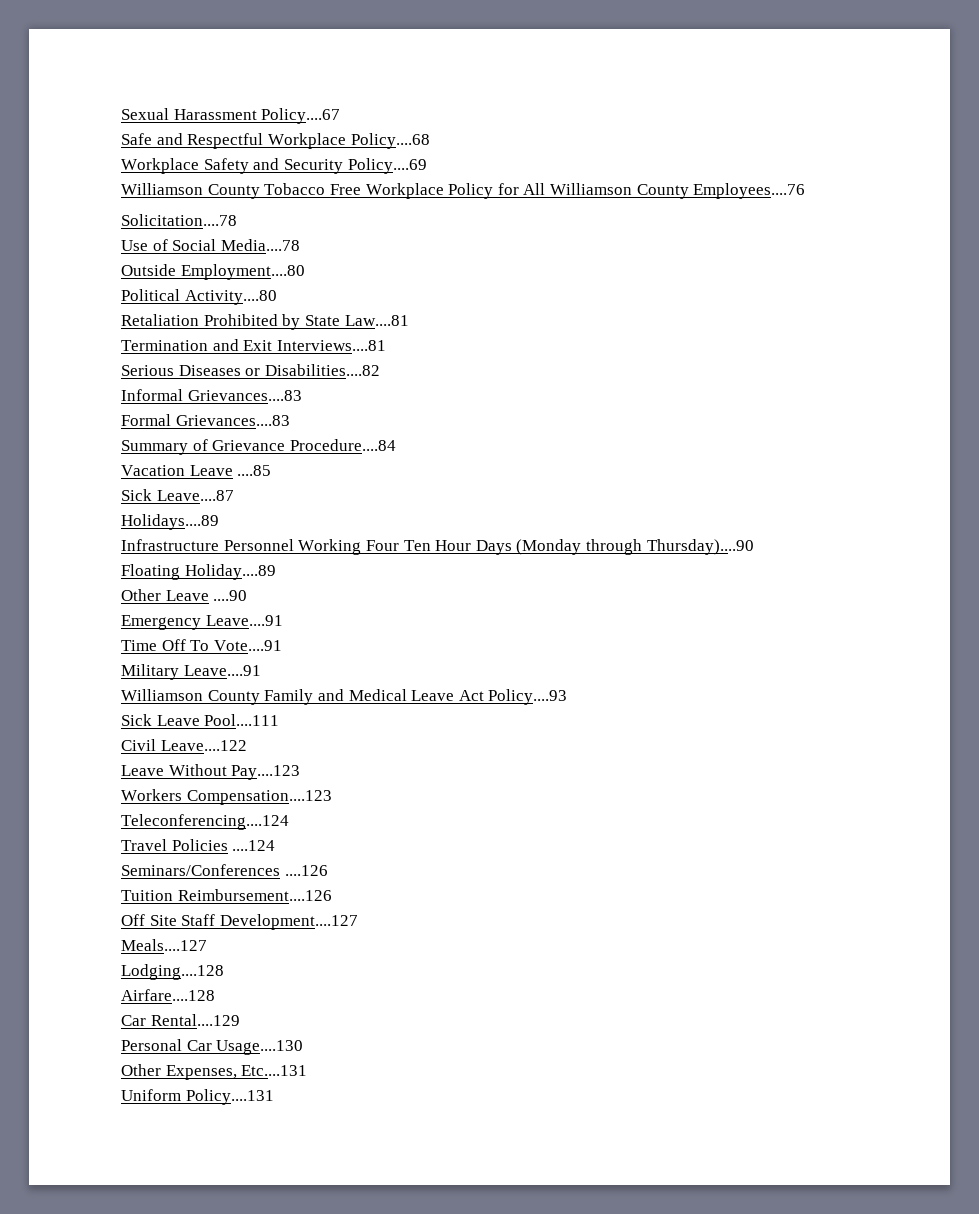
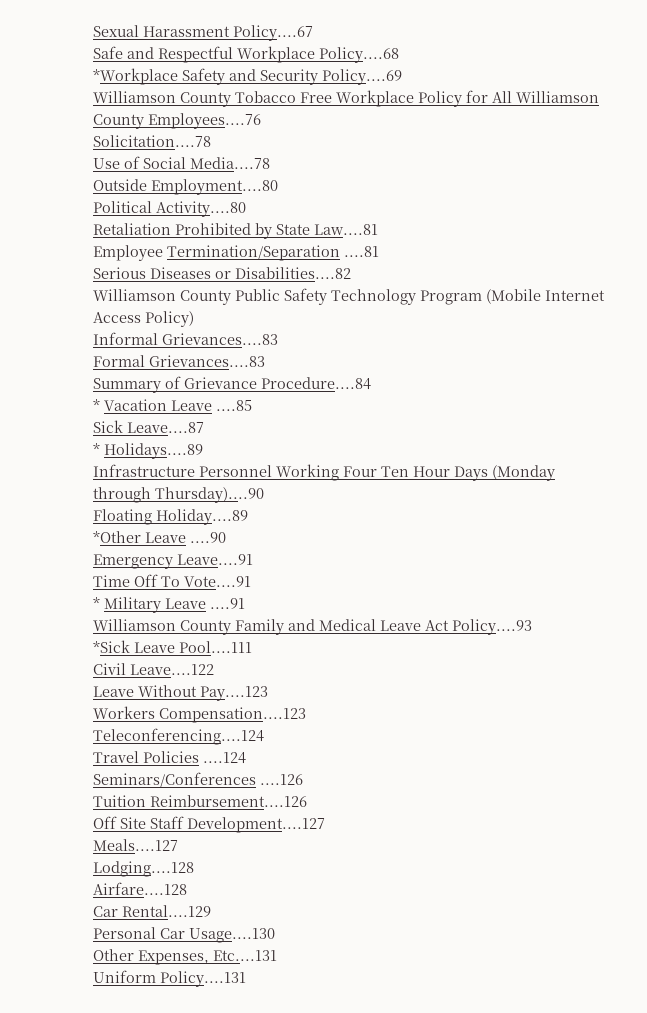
- Workplace Safety and Security Policy....69
+ *Workplace Safety and Security Policy....69
- Termination and Exit Interviews....81
+ Employee Termination/Separation ....81
+ Williamson County Public Safety Technology Program (Mobile Internet Access Policy)
- Vacation Leave ....85
+ * Vacation Leave ....85
- Holidays....89
+ * Holidays....89
- Other Leave ....90
+ *Other Leave ....90
- Military Leave....91
+ * Military Leave ....91
- Sick Leave Pool....111
+ *Sick Leave Pool....111

